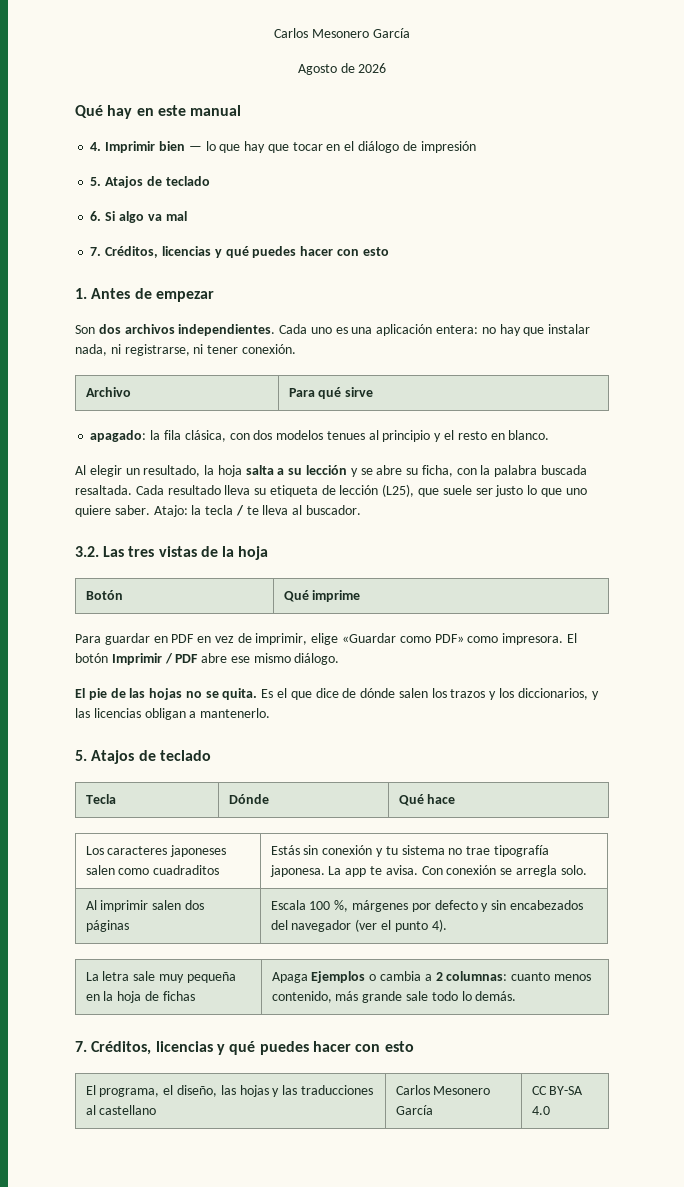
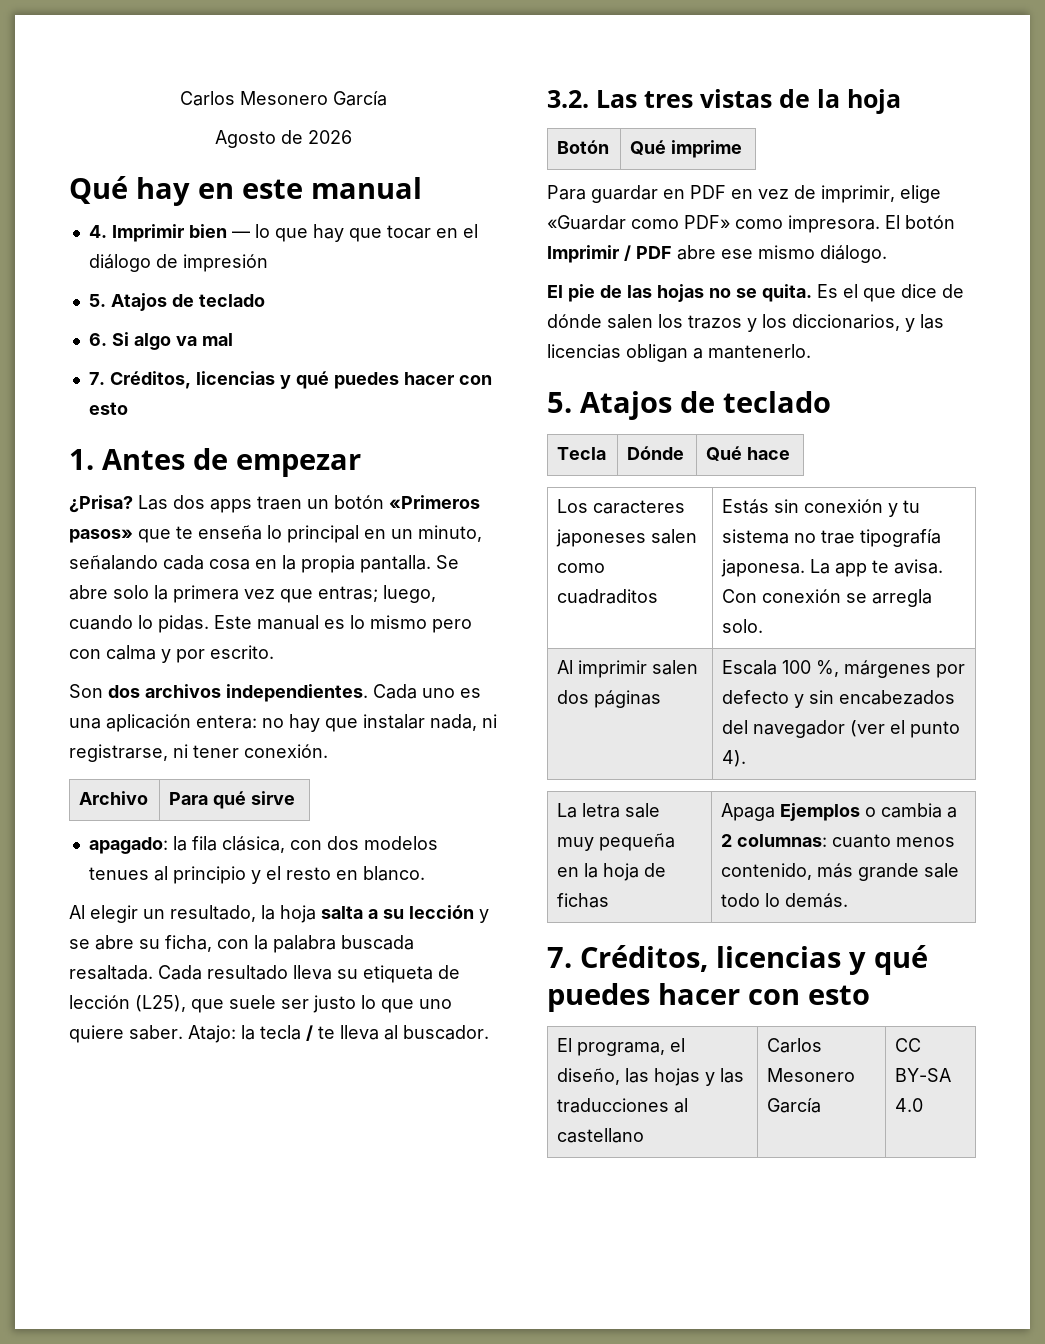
+ ¿Prisa? Las dos apps traen un botón «Primeros pasos» que te enseña lo principal en un minuto, señalando cada cosa en la propia pantalla. Se abre solo la primera vez que entras; luego, cuando lo pidas. Este manual es lo mismo pero con calma y por escrito.

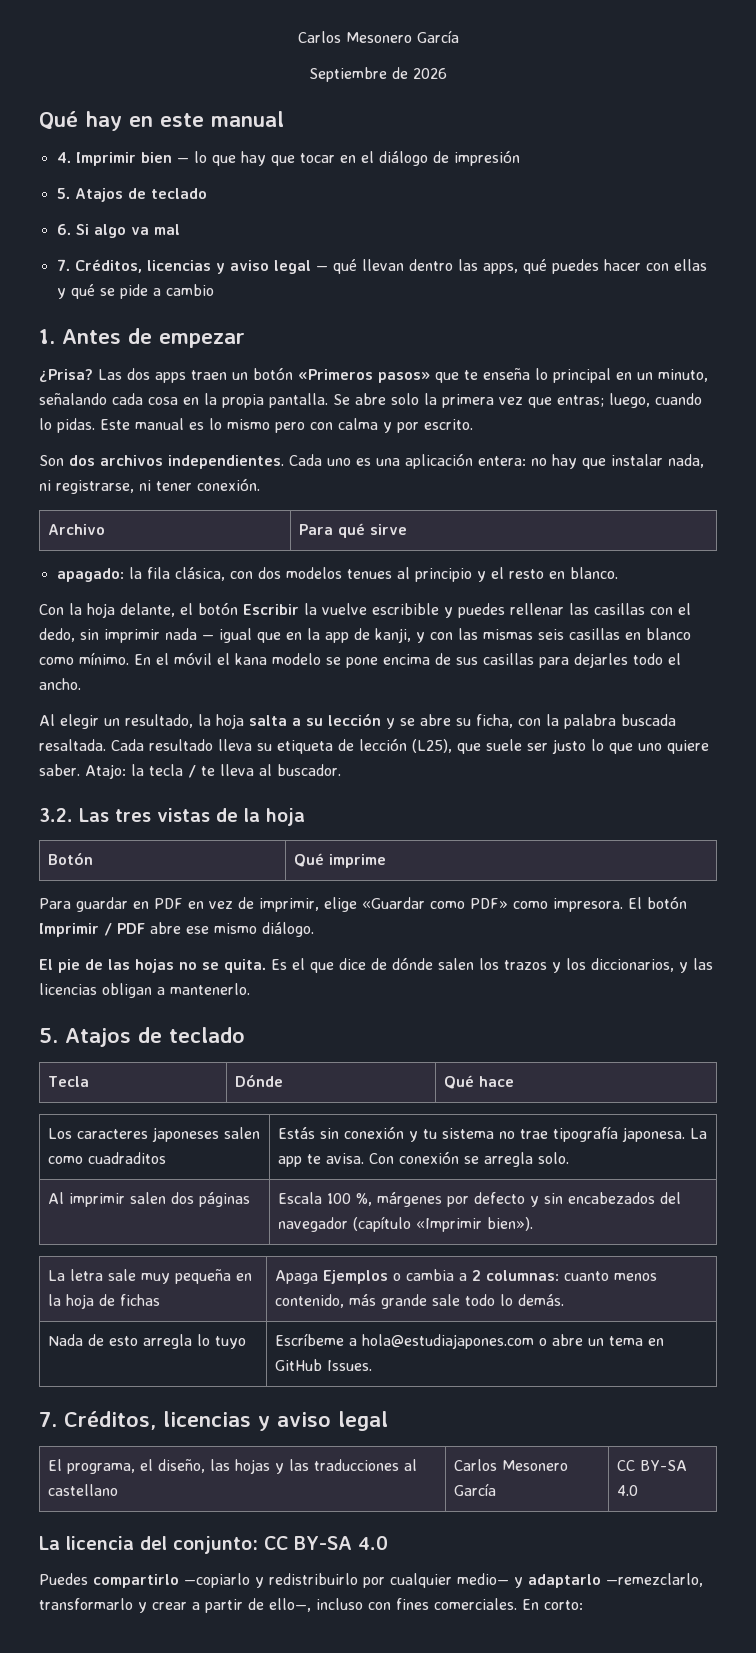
- Agosto de 2026
+ Septiembre de 2026
  6. Si algo va mal
- 7. Créditos, licencias y qué puedes hacer con esto
+ 7. Créditos, licencias y aviso legal — qué llevan dentro las apps, qué puedes hacer con ellas y qué se pide a cambio
+ Con la hoja delante, el botón Escribir la vuelve escribible y puedes rellenar las casillas con el dedo, sin imprimir nada — igual que en la app de kanji, y con las mismas seis casillas en blanco como mínimo. En el móvil el kana modelo se pone encima de sus casillas para dejarles todo el ancho.
- Al imprimir salen dos páginas | Escala 100 %, márgenes por defecto y sin encabezados del navegador (ver el punto 4).
+ Al imprimir salen dos páginas | Escala 100 %, márgenes por defecto y sin encabezados del navegador (capítulo «Imprimir bien»).
  La letra sale muy pequeña en la hoja de fichas | Apaga Ejemplos o cambia a 2 columnas: cuanto menos contenido, más grande sale todo lo demás.
- 7. Créditos, licencias y qué puedes hacer con esto
+ Nada de esto arregla lo tuyo | Escríbeme a hola@estudiajapones.com o abre un tema en GitHub Issues.
+ 7. Créditos, licencias y aviso legal
+ La licencia del conjunto: CC BY-SA 4.0
+ Puedes compartirlo —copiarlo y redistribuirlo por cualquier medio— y adaptarlo —remezclarlo, transformarlo y crear a partir de ello—, incluso con fines comerciales. En corto:

